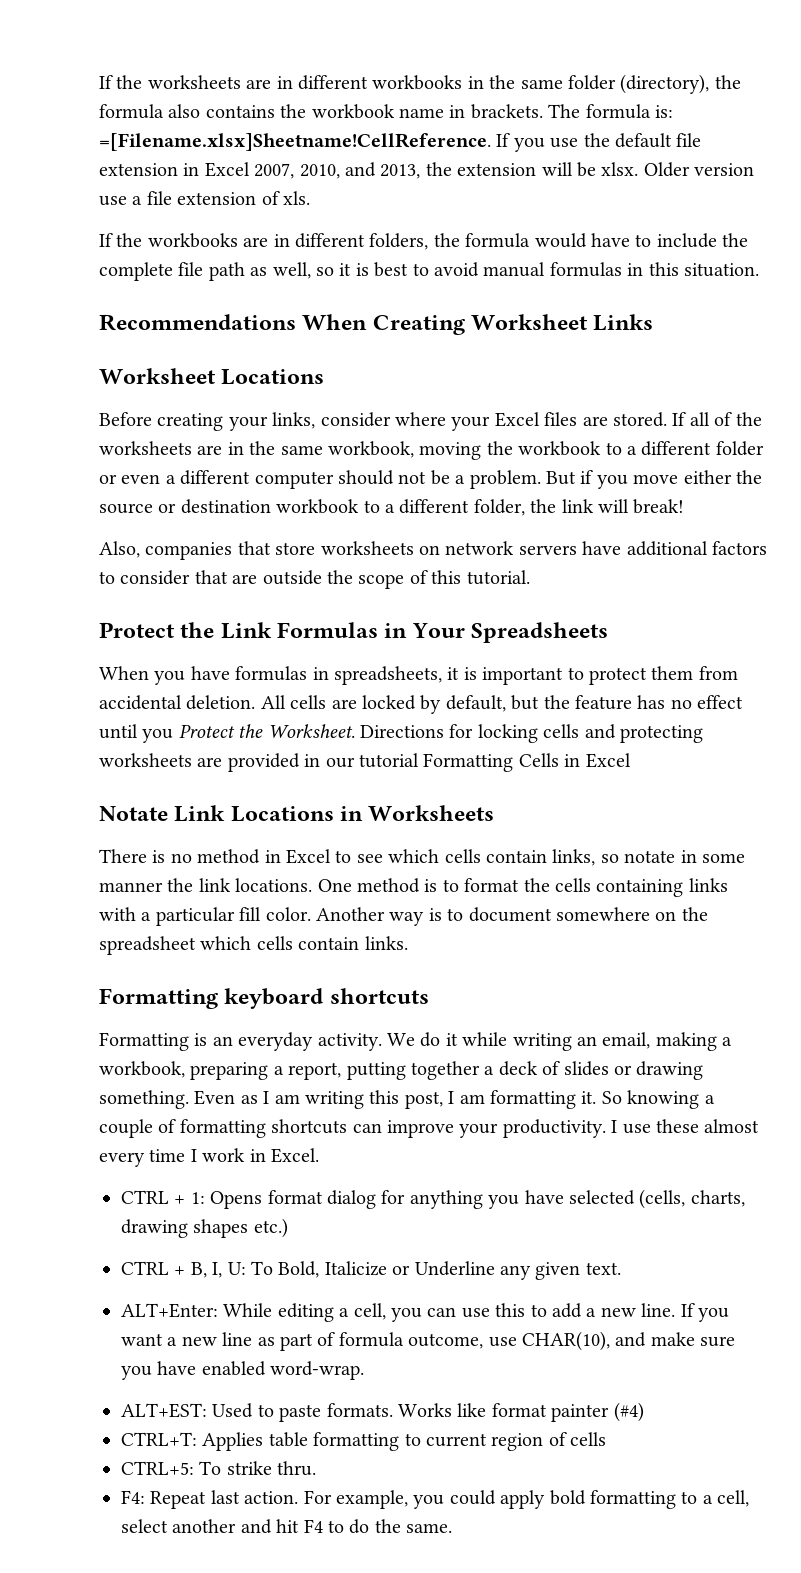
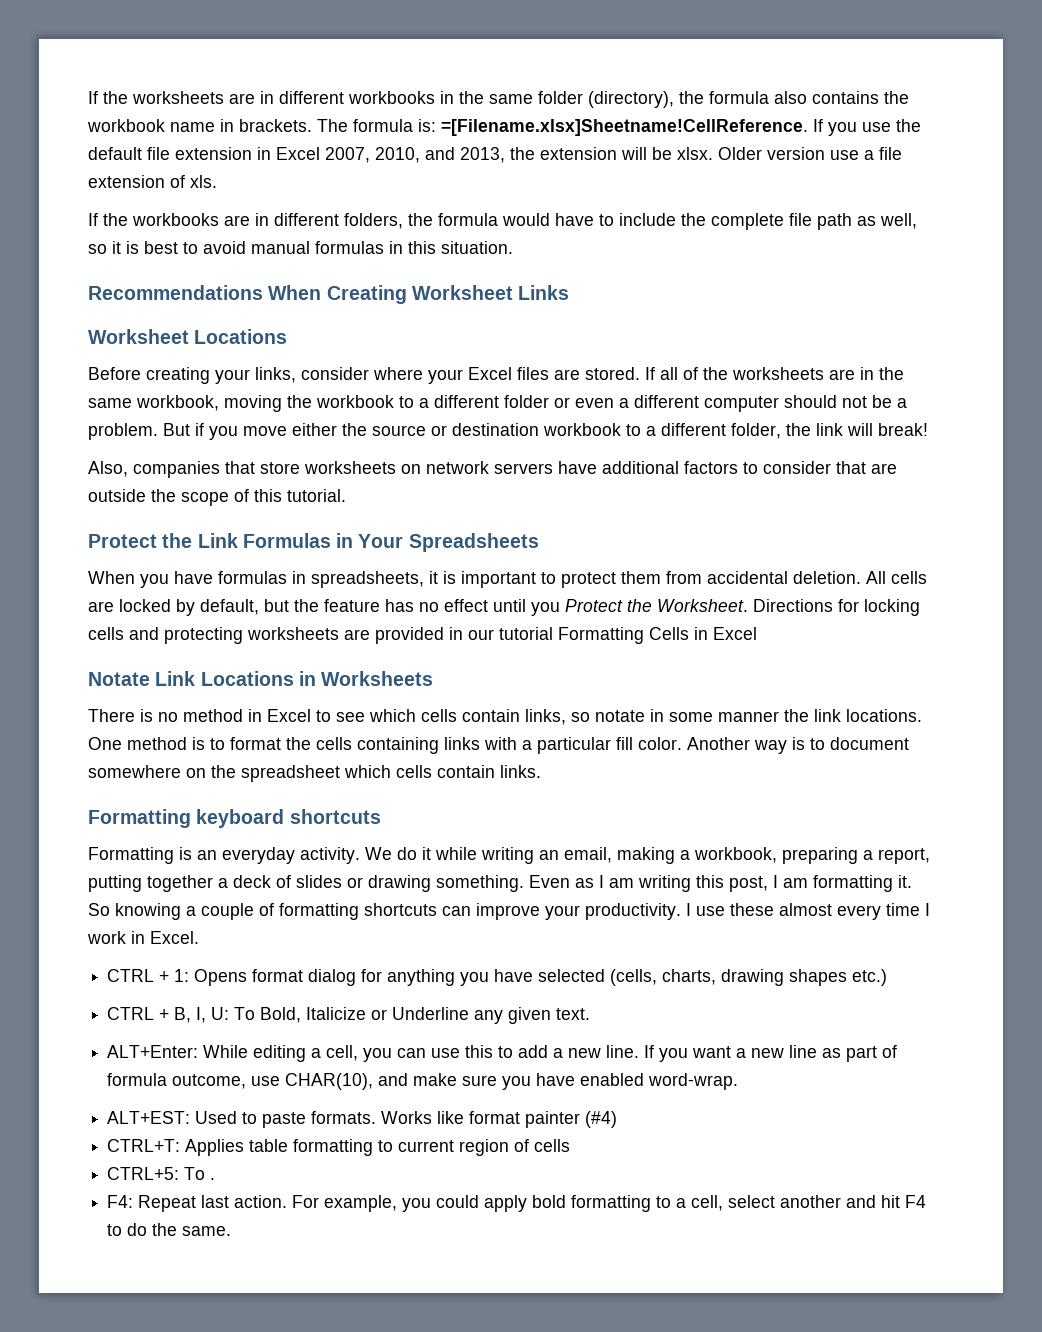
- CTRL+5: To strike thru.
+ CTRL+5: To .

